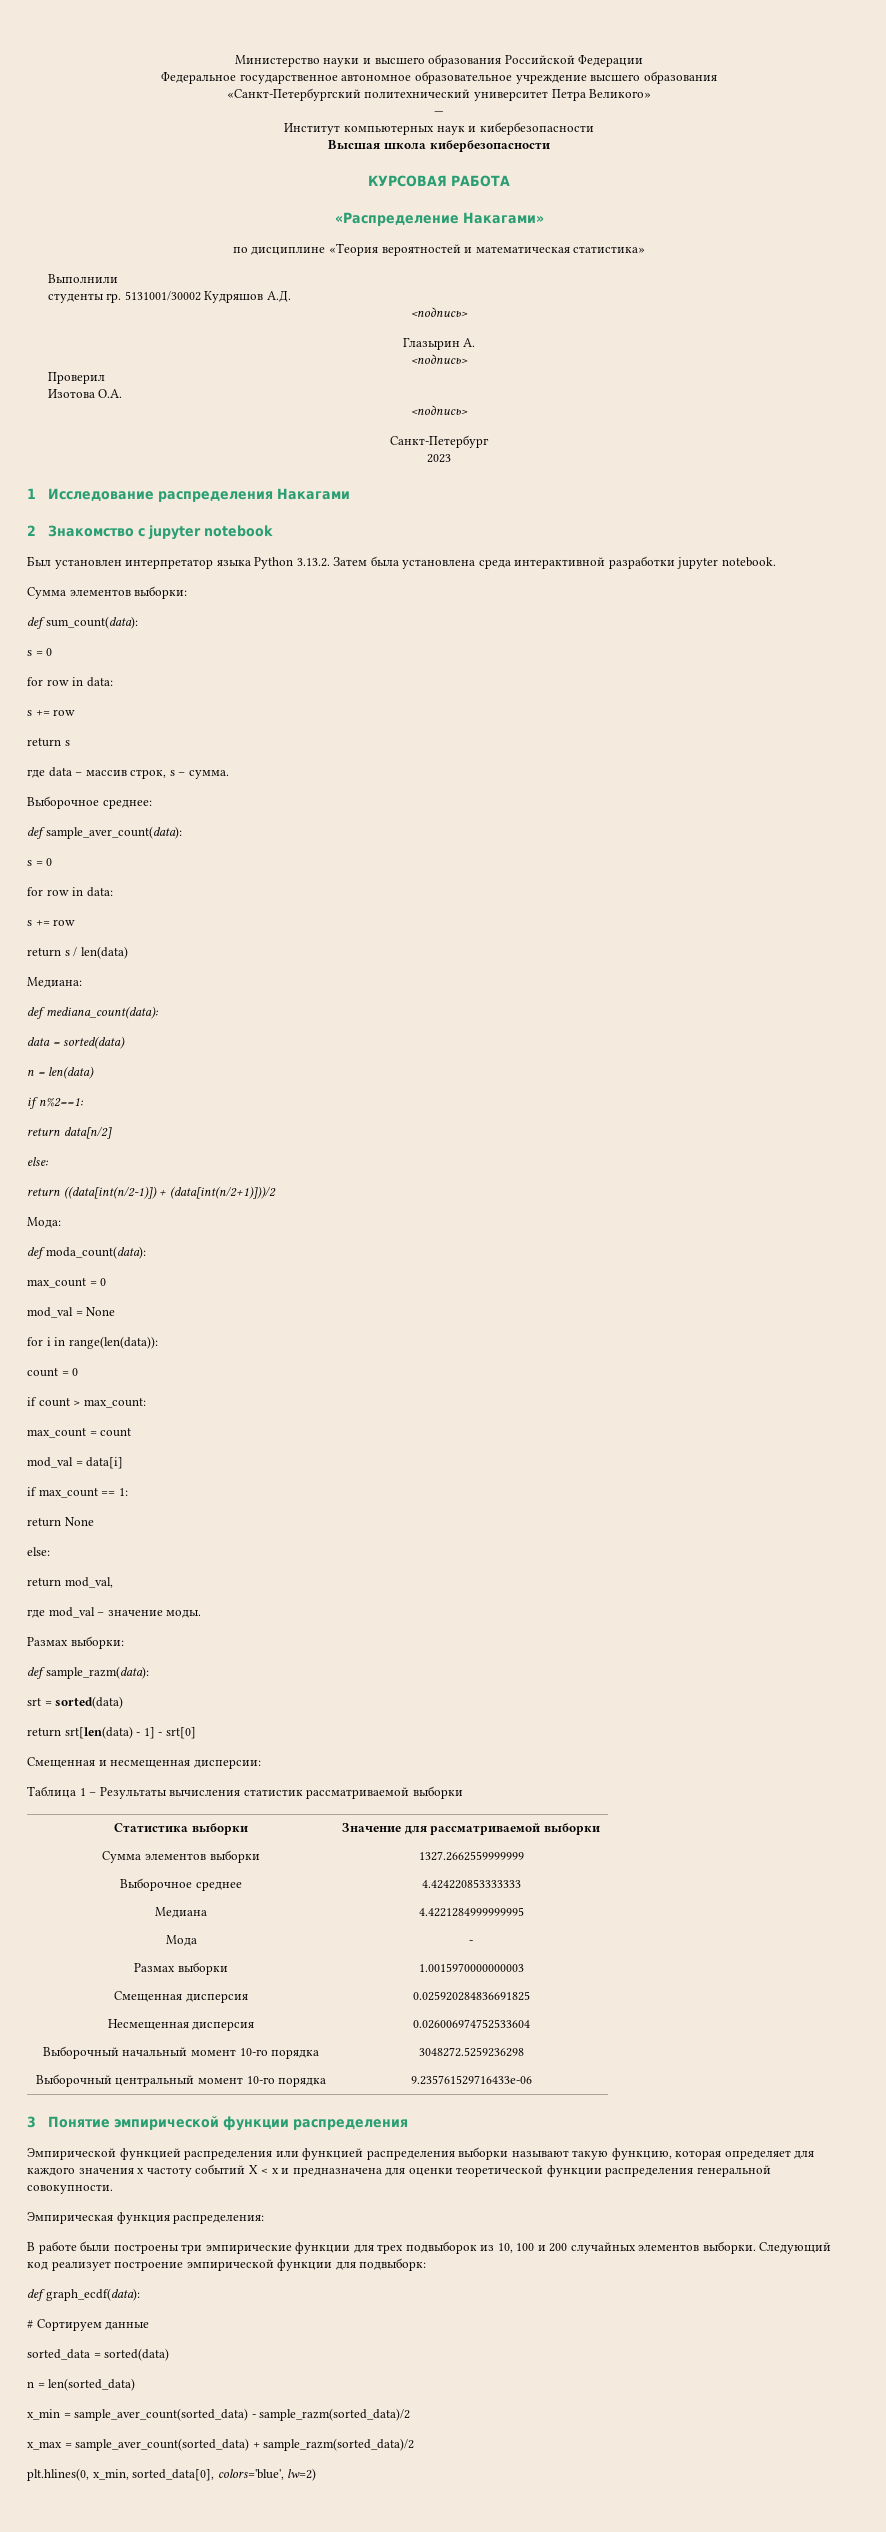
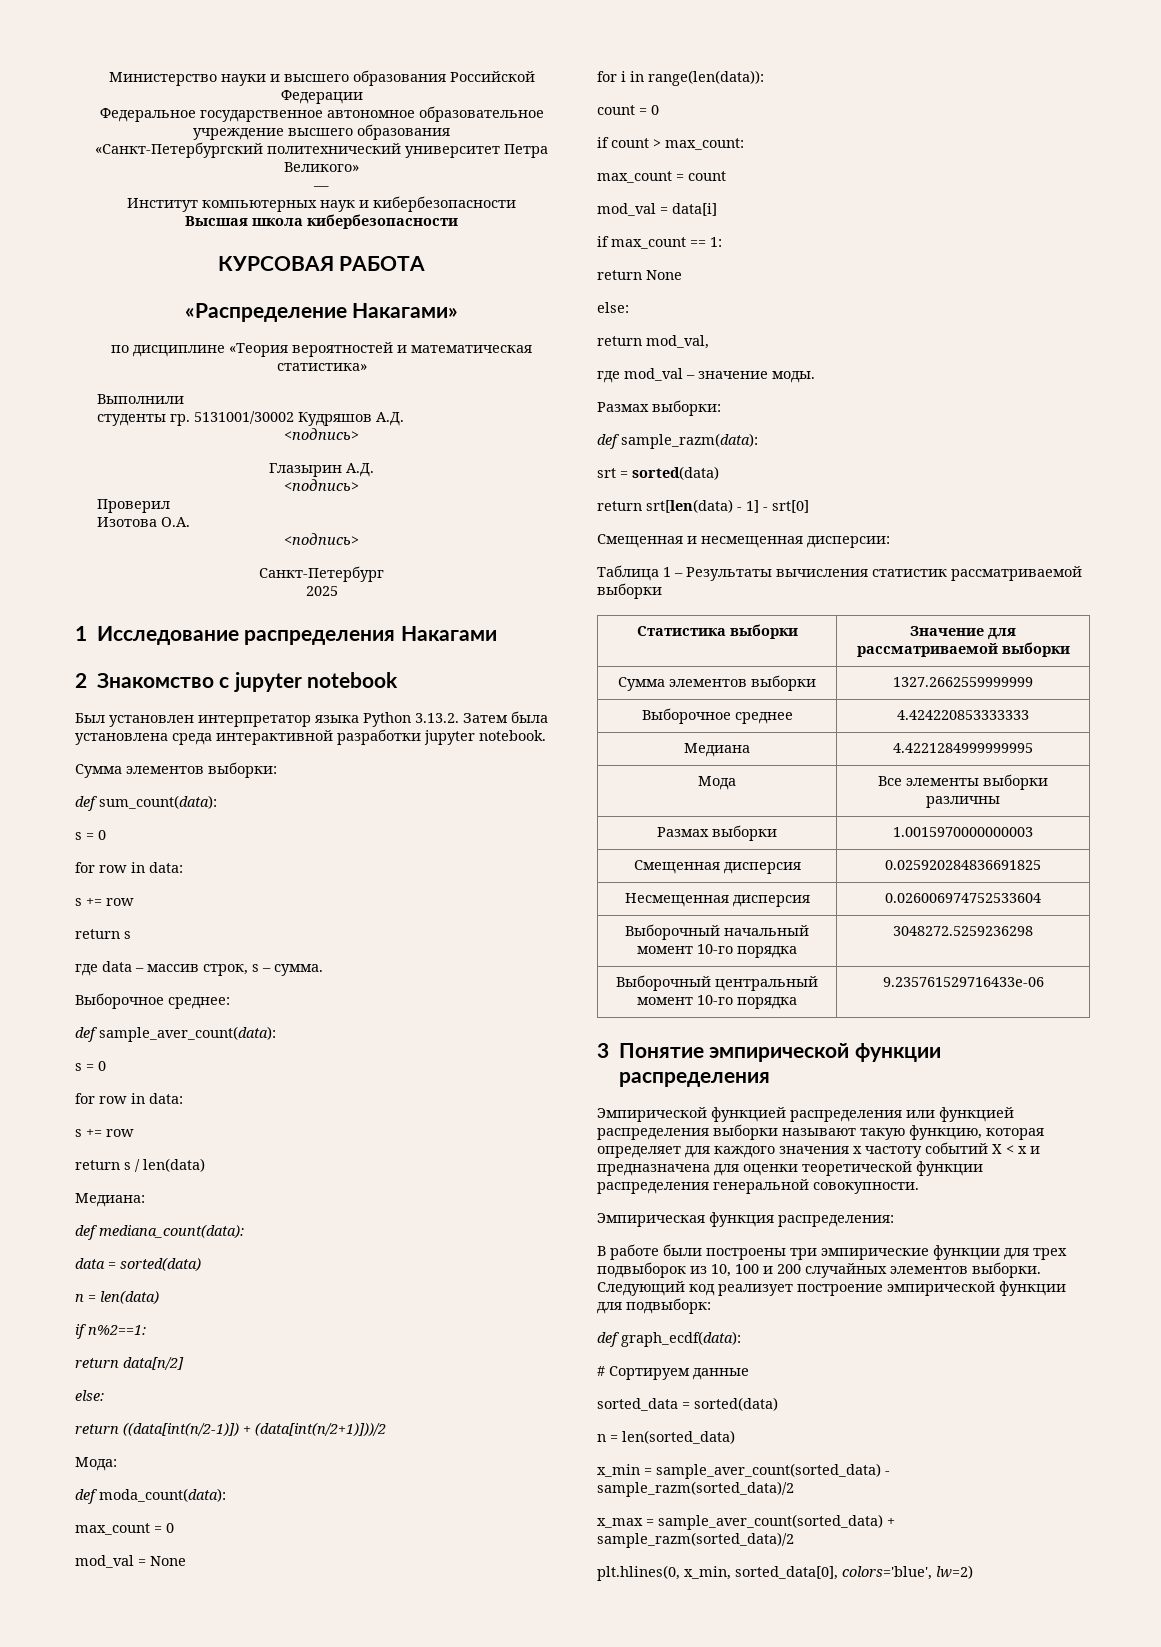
- Глазырин А.
+ Глазырин А.Д.
- 2023
+ 2025
- Мода | -
+ Мода | Все элементы выборки различны

